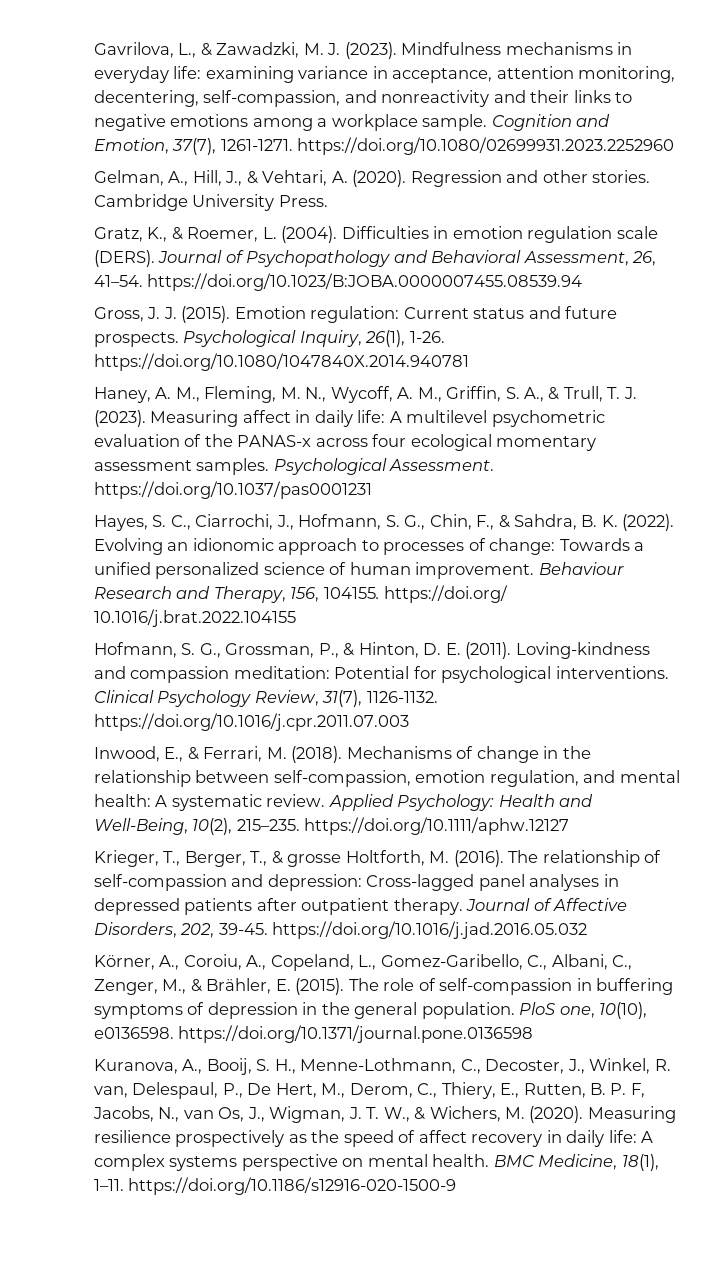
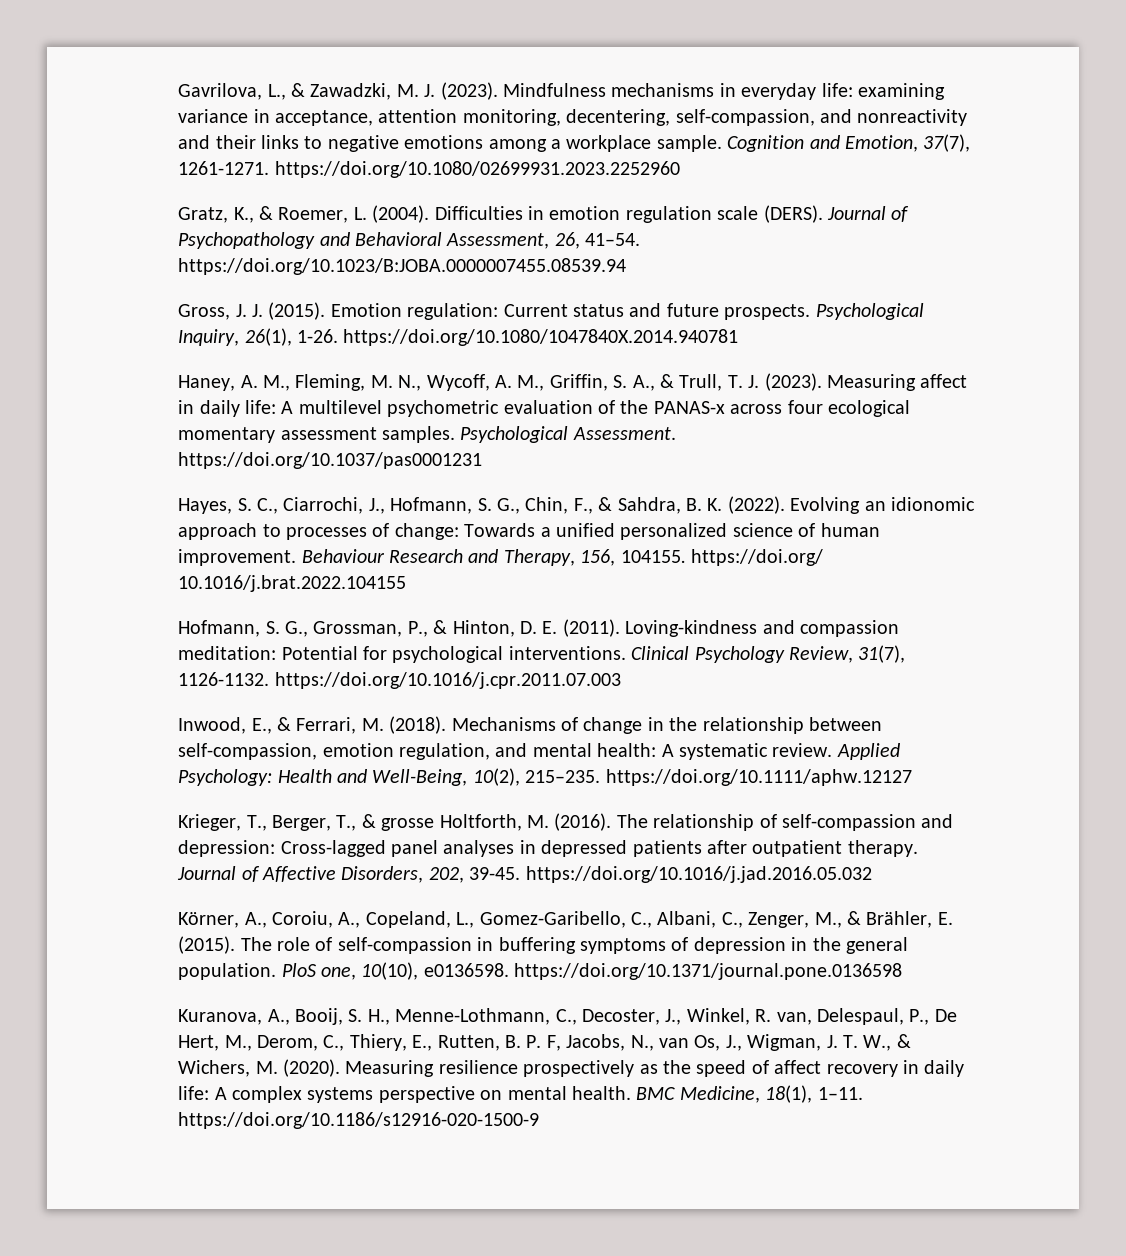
- Gelman, A., Hill, J., & Vehtari, A. (2020). Regression and other stories. Cambridge University Press.

